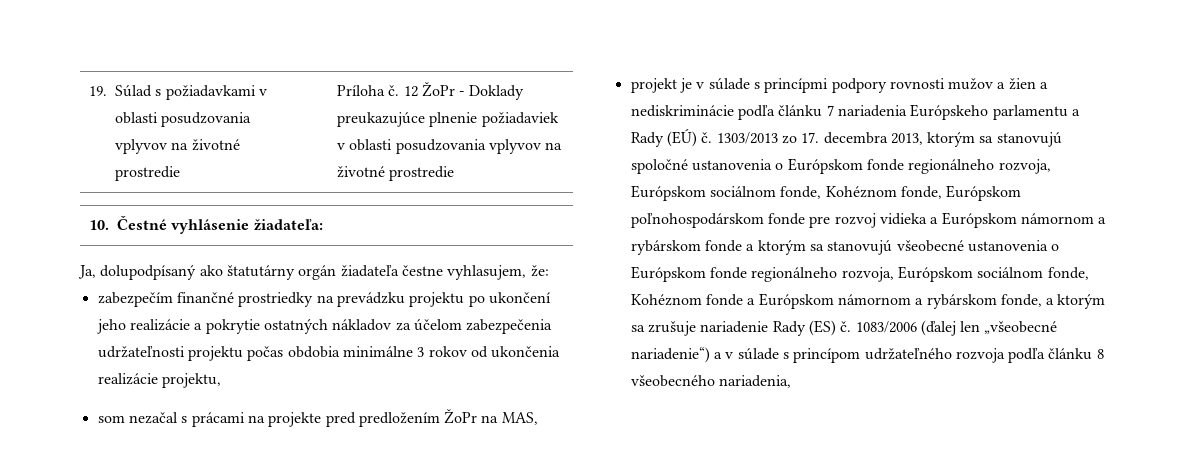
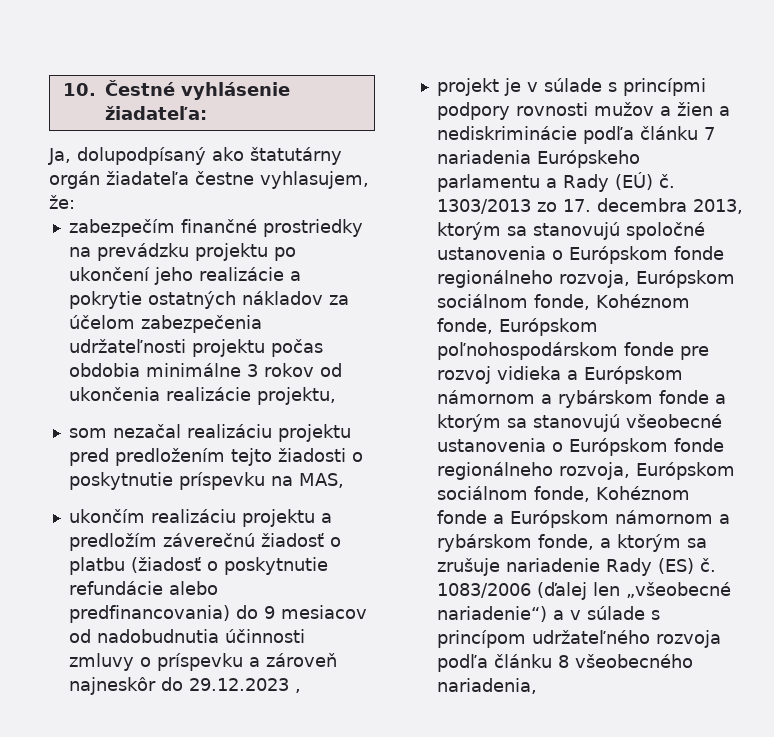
- 19. Súlad s požiadavkami v oblasti posudzovania vplyvov na životné prostredie | Príloha č. 12 ŽoPr - Doklady preukazujúce plnenie požiadaviek v oblasti posudzovania vplyvov na životné prostredie
- som nezačal s prácami na projekte pred predložením ŽoPr na MAS,
+ som nezačal realizáciu projektu pred predložením tejto žiadosti o poskytnutie príspevku na MAS,
+ ukončím realizáciu projektu a predložím záverečnú žiadosť o platbu (žiadosť o poskytnutie refundácie alebo predfinancovania) do 9 mesiacov od nadobudnutia účinnosti zmluvy o príspevku a zároveň najneskôr do 29.12.2023 ,

